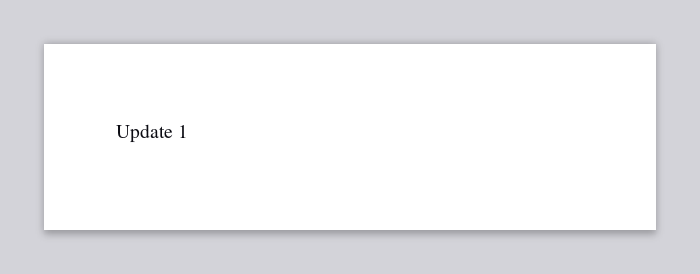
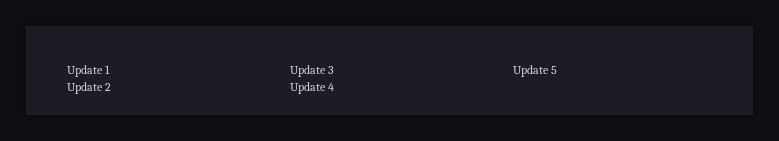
+ Update 2
+ Update 3
+ Update 4
+ Update 5

